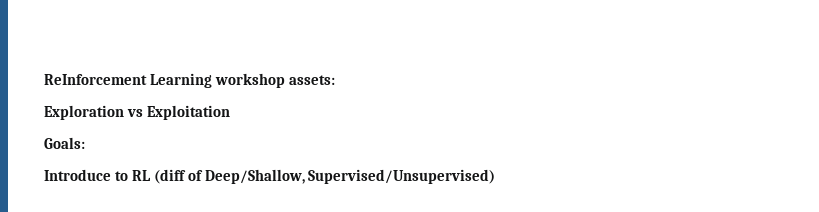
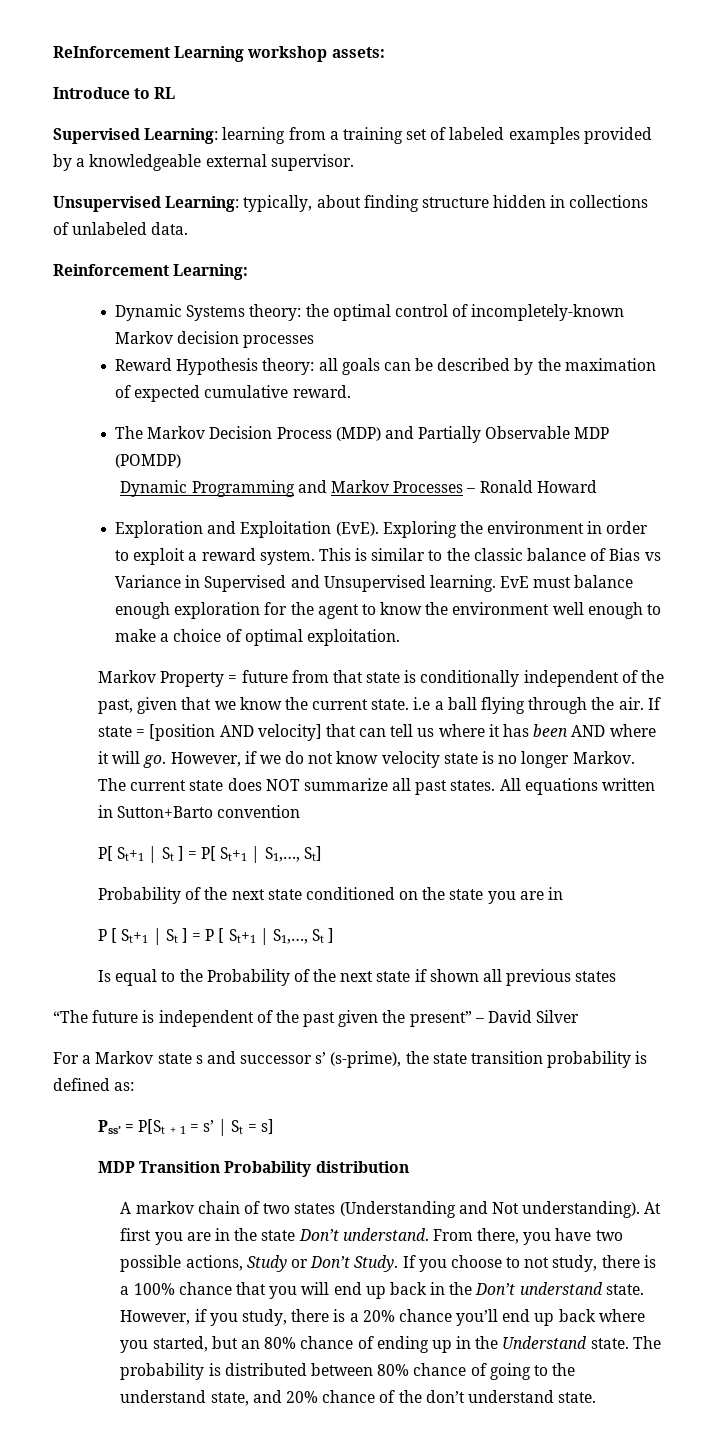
- Exploration vs Exploitation
- Goals:
- Introduce to RL (diff of Deep/Shallow, Supervised/Unsupervised)
+ Introduce to RL
+ Supervised Learning: learning from a training set of labeled examples provided by a knowledgeable external supervisor.
+ Unsupervised Learning: typically, about finding structure hidden in collections of unlabeled data.
+ Reinforcement Learning:
+ Dynamic Systems theory: the optimal control of incompletely-known Markov decision processes
+ Reward Hypothesis theory: all goals can be described by the maximation of expected cumulative reward.
+ The Markov Decision Process (MDP) and Partially Observable MDP (POMDP)
+ Dynamic Programming and Markov Processes – Ronald Howard
+ Exploration and Exploitation (EvE). Exploring the environment in order to exploit a reward system. This is similar to the classic balance of Bias vs Variance in Supervised and Unsupervised learning. EvE must balance enough exploration for the agent to know the environment well enough to make a choice of optimal exploitation.
+ Markov Property = future from that state is conditionally independent of the past, given that we know the current state. i.e a ball flying through the air. If state = [position AND velocity] that can tell us where it has been AND where it will go. However, if we do not know velocity state is no longer Markov. The current state does NOT summarize all past states. All equations written in Sutton+Barto convention
+ P[ St+1 | St ] = P[ St+1 | S1,…, St]
+ Probability of the next state conditioned on the state you are in
+ P [ St+1 | St ] = P [ St+1 | S1,…, St ]
+ Is equal to the Probability of the next state if shown all previous states
+ “The future is independent of the past given the present” – David Silver
+ For a Markov state s and successor s’ (s-prime), the state transition probability is defined as:
+ Pss’ = P[St + 1 = s’ | St = s]
+ MDP Transition Probability distribution
+ A markov chain of two states (Understanding and Not understanding). At first you are in the state Don’t understand. From there, you have two possible actions, Study or Don’t Study. If you choose to not study, there is a 100% chance that you will end up back in the Don’t understand state. However, if you study, there is a 20% chance you’ll end up back where you started, but an 80% chance of ending up in the Understand state. The probability is distributed between 80% chance of going to the understand state, and 20% chance of the don’t understand state.

